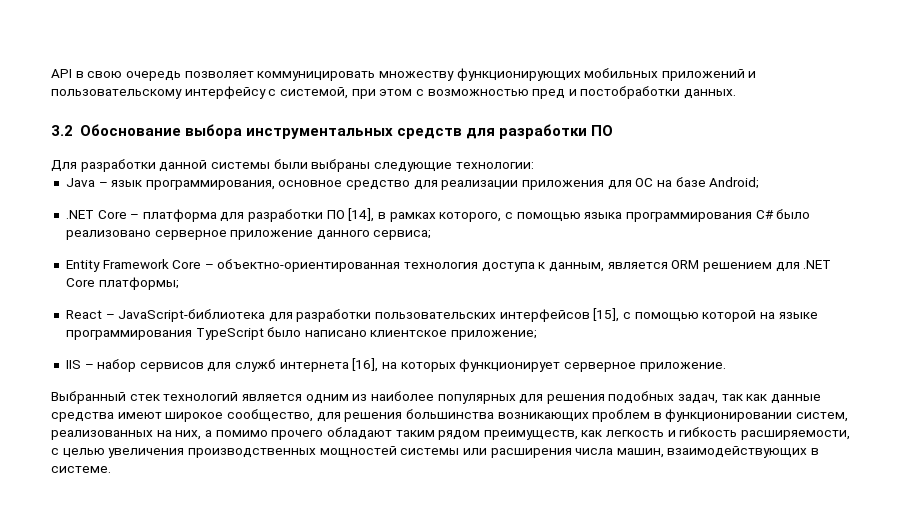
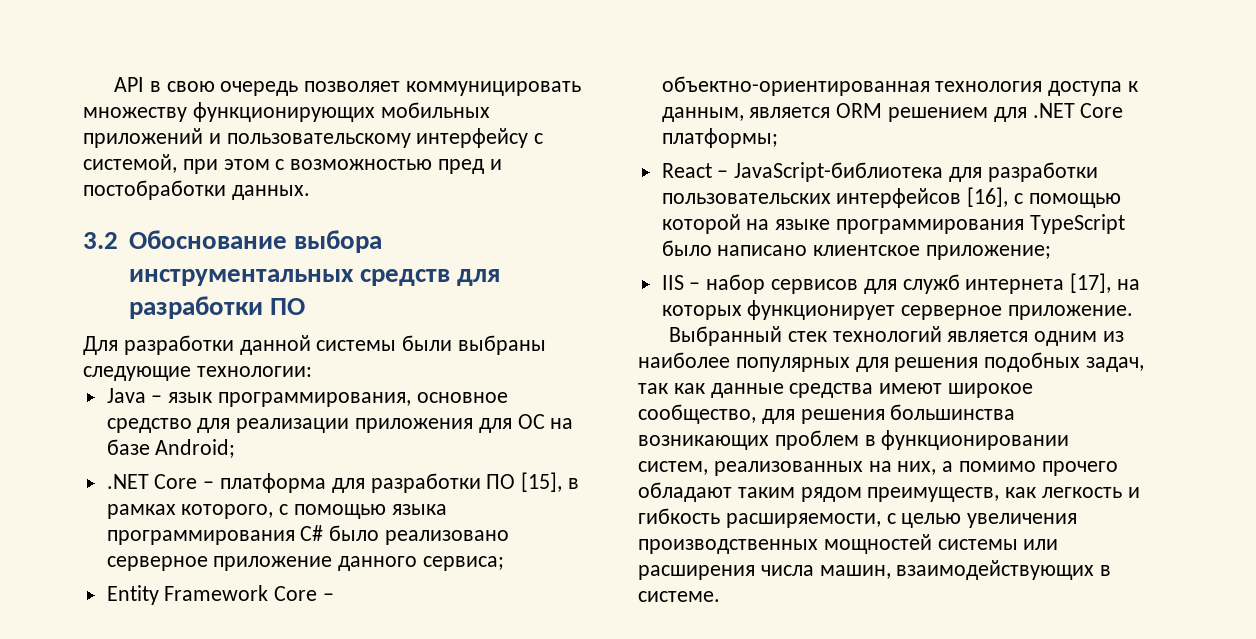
- .NET Core – платформа для разработки ПО [14], в рамках которого, с помощью языка программирования C# было реализовано серверное приложение данного сервиса;
+ .NET Core – платформа для разработки ПО [15], в рамках которого, с помощью языка программирования C# было реализовано серверное приложение данного сервиса;
- React – JavaScript-библиотека для разработки пользовательских интерфейсов [15], с помощью которой на языке программирования TypeScript было написано клиентское приложение;
+ React – JavaScript-библиотека для разработки пользовательских интерфейсов [16], с помощью которой на языке программирования TypeScript было написано клиентское приложение;
- IIS – набор сервисов для служб интернета [16], на которых функционирует серверное приложение.
+ IIS – набор сервисов для служб интернета [17], на которых функционирует серверное приложение.

